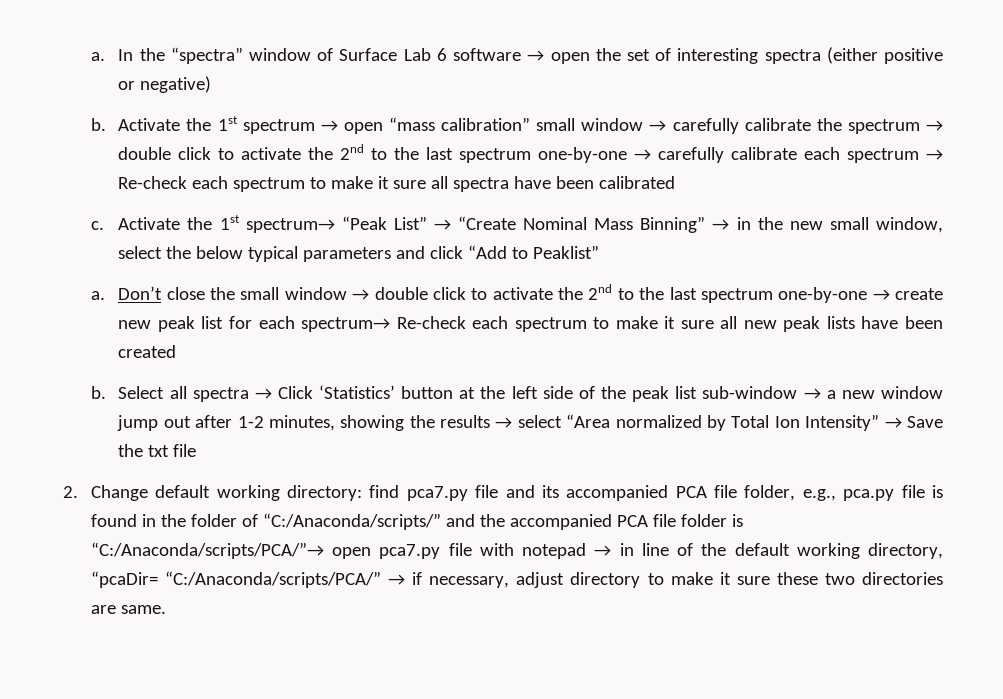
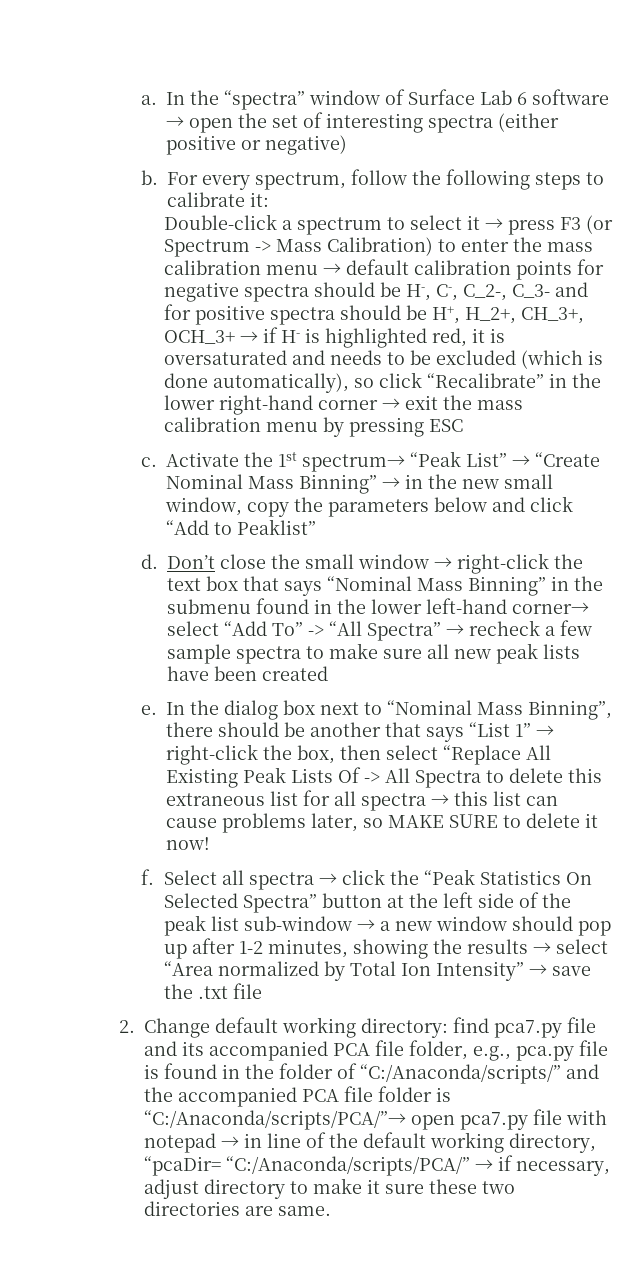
- Activate the 1st spectrum → open “mass calibration” small window → carefully calibrate the spectrum → double click to activate the 2nd to the last spectrum one-by-one → carefully calibrate each spectrum → Re-check each spectrum to make it sure all spectra have been calibrated
+ For every spectrum, follow the following steps to calibrate it:
+ Double-click a spectrum to select it → press F3 (or Spectrum -> Mass Calibration) to enter the mass calibration menu → default calibration points for negative spectra should be H-, C-, C_2-, C_3- and for positive spectra should be H+, H_2+, CH_3+, OCH_3+ → if H- is highlighted red, it is oversaturated and needs to be excluded (which is done automatically), so click “Recalibrate” in the lower right-hand corner → exit the mass calibration menu by pressing ESC
- Activate the 1st spectrum→ “Peak List” → “Create Nominal Mass Binning” → in the new small window, select the below typical parameters and click “Add to Peaklist”
- a.
+ Activate the 1st spectrum→ “Peak List” → “Create Nominal Mass Binning” → in the new small window, copy the parameters below and click “Add to Peaklist”
+ d.
- Don’t close the small window → double click to activate the 2nd to the last spectrum one-by-one → create new peak list for each spectrum→ Re-check each spectrum to make it sure all new peak lists have been created
+ Don’t close the small window → right-click the text box that says “Nominal Mass Binning” in the submenu found in the lower left-hand corner→ select “Add To” -> “All Spectra” → recheck a few sample spectra to make sure all new peak lists have been created
- b. Select all spectra → Click ‘Statistics’ button at the left side of the peak list sub-window → a new window jump out after 1-2 minutes, showing the results → select “Area normalized by Total Ion Intensity” → Save the txt file
+ e. In the dialog box next to “Nominal Mass Binning”, there should be another that says “List 1” → right-click the box, then select “Replace All Existing Peak Lists Of -> All Spectra to delete this extraneous list for all spectra → this list can cause problems later, so MAKE SURE to delete it now!
+ f. Select all spectra → click the “Peak Statistics On Selected Spectra” button at the left side of the peak list sub-window → a new window should pop up after 1-2 minutes, showing the results → select “Area normalized by Total Ion Intensity” → save the .txt file

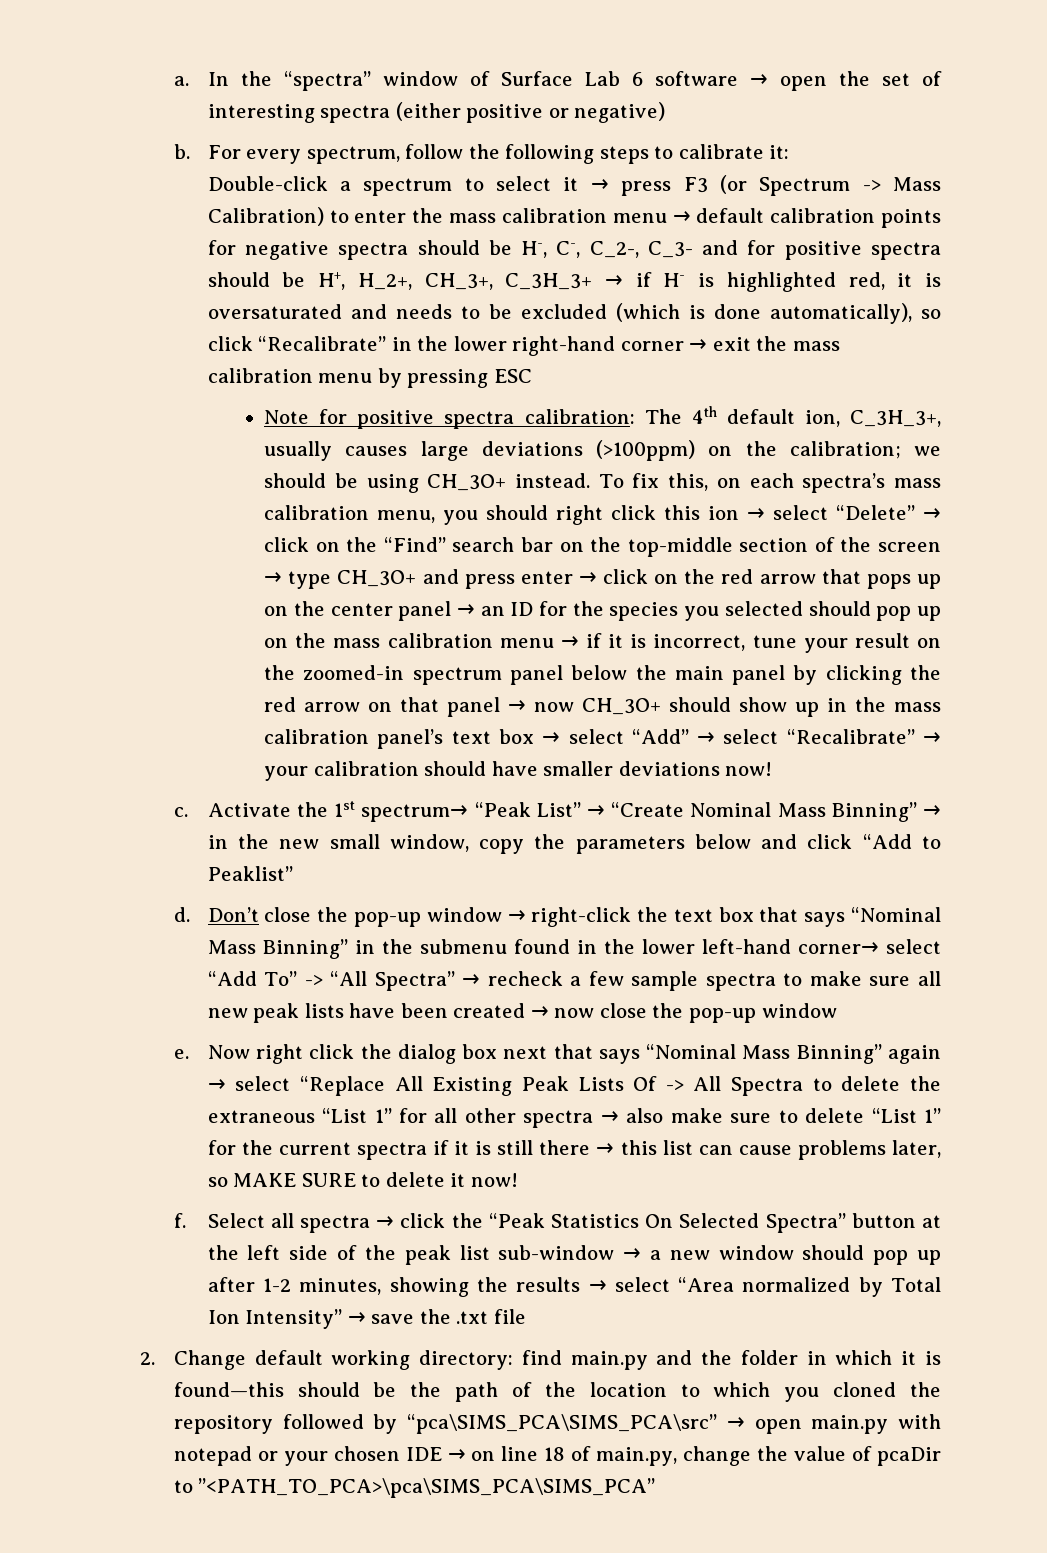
- Double-click a spectrum to select it → press F3 (or Spectrum -> Mass Calibration) to enter the mass calibration menu → default calibration points for negative spectra should be H-, C-, C_2-, C_3- and for positive spectra should be H+, H_2+, CH_3+, OCH_3+ → if H- is highlighted red, it is oversaturated and needs to be excluded (which is done automatically), so click “Recalibrate” in the lower right-hand corner → exit the mass calibration menu by pressing ESC
+ Double-click a spectrum to select it → press F3 (or Spectrum -> Mass Calibration) to enter the mass calibration menu → default calibration points for negative spectra should be H-, C-, C_2-, C_3- and for positive spectra should be H+, H_2+, CH_3+, C_3H_3+ → if H- is highlighted red, it is oversaturated and needs to be excluded (which is done automatically), so click “Recalibrate” in the lower right-hand corner → exit the mass calibration menu by pressing ESC
+ Note for positive spectra calibration: The 4th default ion, C_3H_3+, usually causes large deviations (>100ppm) on the calibration; we should be using CH_3O+ instead. To fix this, on each spectra’s mass calibration menu, you should right click this ion → select “Delete” → click on the “Find” search bar on the top-middle section of the screen → type CH_3O+ and press enter → click on the red arrow that pops up on the center panel → an ID for the species you selected should pop up on the mass calibration menu → if it is incorrect, tune your result on the zoomed-in spectrum panel below the main panel by clicking the red arrow on that panel → now CH_3O+ should show up in the mass calibration panel’s text box → select “Add” → select “Recalibrate” → your calibration should have smaller deviations now!
- Don’t close the small window → right-click the text box that says “Nominal Mass Binning” in the submenu found in the lower left-hand corner→ select “Add To” -> “All Spectra” → recheck a few sample spectra to make sure all new peak lists have been created
- e. In the dialog box next to “Nominal Mass Binning”, there should be another that says “List 1” → right-click the box, then select “Replace All Existing Peak Lists Of -> All Spectra to delete this extraneous list for all spectra → this list can cause problems later, so MAKE SURE to delete it now!
+ Don’t close the pop-up window → right-click the text box that says “Nominal Mass Binning” in the submenu found in the lower left-hand corner→ select “Add To” -> “All Spectra” → recheck a few sample spectra to make sure all new peak lists have been created → now close the pop-up window
+ e. Now right click the dialog box next that says “Nominal Mass Binning” again → select “Replace All Existing Peak Lists Of -> All Spectra to delete the extraneous “List 1” for all other spectra → also make sure to delete “List 1” for the current spectra if it is still there → this list can cause problems later, so MAKE SURE to delete it now!
- 2. Change default working directory: find pca7.py file and its accompanied PCA file folder, e.g., pca.py file is found in the folder of “C:/Anaconda/scripts/” and the accompanied PCA file folder is “C:/Anaconda/scripts/PCA/”→ open pca7.py file with notepad → in line of the default working directory, “pcaDir= “C:/Anaconda/scripts/PCA/” → if necessary, adjust directory to make it sure these two directories are same.
+ 2. Change default working directory: find main.py and the folder in which it is found—this should be the path of the location to which you cloned the repository followed by “pca\SIMS_PCA\SIMS_PCA\src” → open main.py with notepad or your chosen IDE → on line 18 of main.py, change the value of pcaDir to ”<PATH_TO_PCA>\pca\SIMS_PCA\SIMS_PCA”

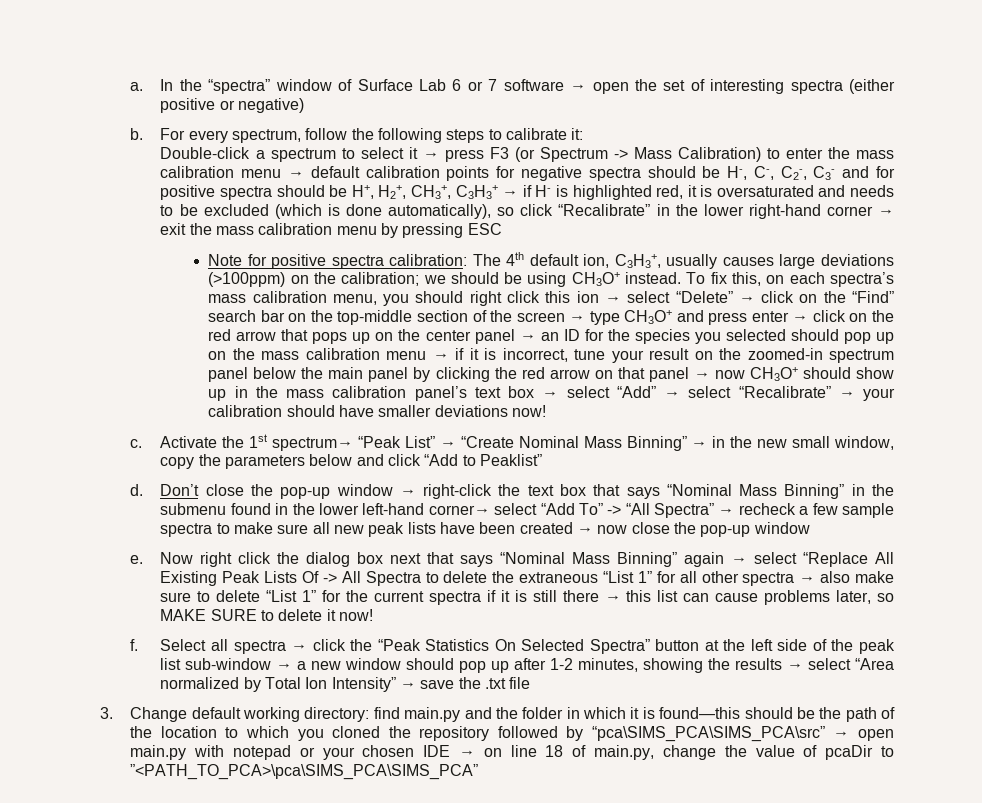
- In the “spectra” window of Surface Lab 6 software → open the set of interesting spectra (either positive or negative)
+ In the “spectra” window of Surface Lab 6 or 7 software → open the set of interesting spectra (either positive or negative)
- Double-click a spectrum to select it → press F3 (or Spectrum -> Mass Calibration) to enter the mass calibration menu → default calibration points for negative spectra should be H-, C-, C_2-, C_3- and for positive spectra should be H+, H_2+, CH_3+, C_3H_3+ → if H- is highlighted red, it is oversaturated and needs to be excluded (which is done automatically), so click “Recalibrate” in the lower right-hand corner → exit the mass calibration menu by pressing ESC
+ Double-click a spectrum to select it → press F3 (or Spectrum -> Mass Calibration) to enter the mass calibration menu → default calibration points for negative spectra should be H-, C-, C2-, C3- and for positive spectra should be H+, H2+, CH3+, C3H3+ → if H- is highlighted red, it is oversaturated and needs to be excluded (which is done automatically), so click “Recalibrate” in the lower right-hand corner → exit the mass calibration menu by pressing ESC
- Note for positive spectra calibration: The 4th default ion, C_3H_3+, usually causes large deviations (>100ppm) on the calibration; we should be using CH_3O+ instead.
+ Note for positive spectra calibration: The 4th default ion, C3H3+, usually causes large deviations (>100ppm) on the calibration; we should be using CH3O+ instead.
- To fix this, on each spectra’s mass calibration menu, you should right click this ion → select “Delete” → click on the “Find” search bar on the top-middle section of the screen → type CH_3O+ and press enter → click on the red arrow that pops up on the center panel → an ID for the species you selected should pop up on the mass calibration menu → if it is incorrect, tune your result on the zoomed-in spectrum panel below the main panel by clicking the red arrow on that panel → now CH_3O+ should show up in the mass calibration panel’s text box → select “Add” → select “Recalibrate” → your calibration should have smaller deviations now!
+ To fix this, on each spectra’s mass calibration menu, you should right click this ion → select “Delete” → click on the “Find” search bar on the top-middle section of the screen → type CH3O+ and press enter → click on the red arrow that pops up on the center panel → an ID for the species you selected should pop up on the mass calibration menu → if it is incorrect, tune your result on the zoomed-in spectrum panel below the main panel by clicking the red arrow on that panel → now CH3O+ should show up in the mass calibration panel’s text box → select “Add” → select “Recalibrate” → your calibration should have smaller deviations now!
- 2. Change default working directory: find main.py and the folder in which it is found—this should be the path of the location to which you cloned the repository followed by “pca\SIMS_PCA\SIMS_PCA\src” → open main.py with notepad or your chosen IDE → on line 18 of main.py, change the value of pcaDir to ”<PATH_TO_PCA>\pca\SIMS_PCA\SIMS_PCA”
+ 3. Change default working directory: find main.py and the folder in which it is found—this should be the path of the location to which you cloned the repository followed by “pca\SIMS_PCA\SIMS_PCA\src” → open main.py with notepad or your chosen IDE → on line 18 of main.py, change the value of pcaDir to ”<PATH_TO_PCA>\pca\SIMS_PCA\SIMS_PCA”

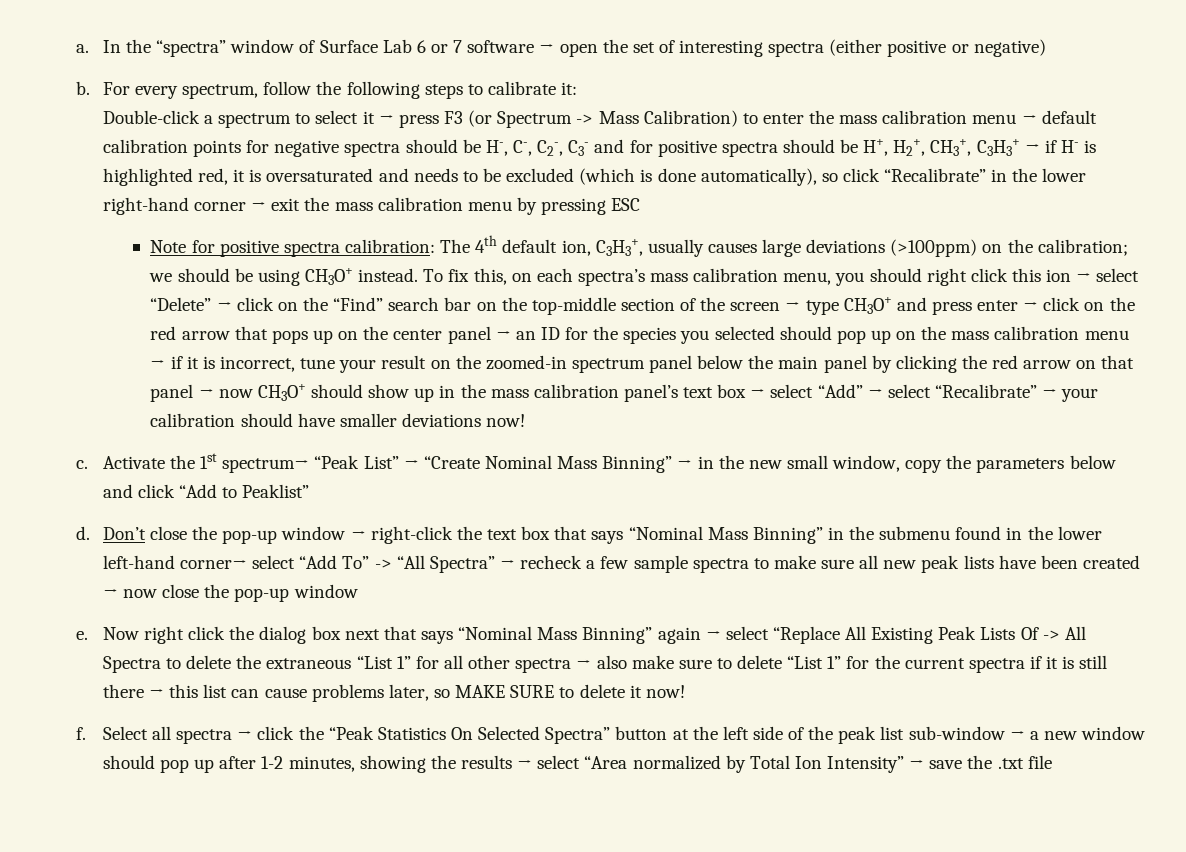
- 3. Change default working directory: find main.py and the folder in which it is found—this should be the path of the location to which you cloned the repository followed by “pca\SIMS_PCA\SIMS_PCA\src” → open main.py with notepad or your chosen IDE → on line 18 of main.py, change the value of pcaDir to ”<PATH_TO_PCA>\pca\SIMS_PCA\SIMS_PCA”

